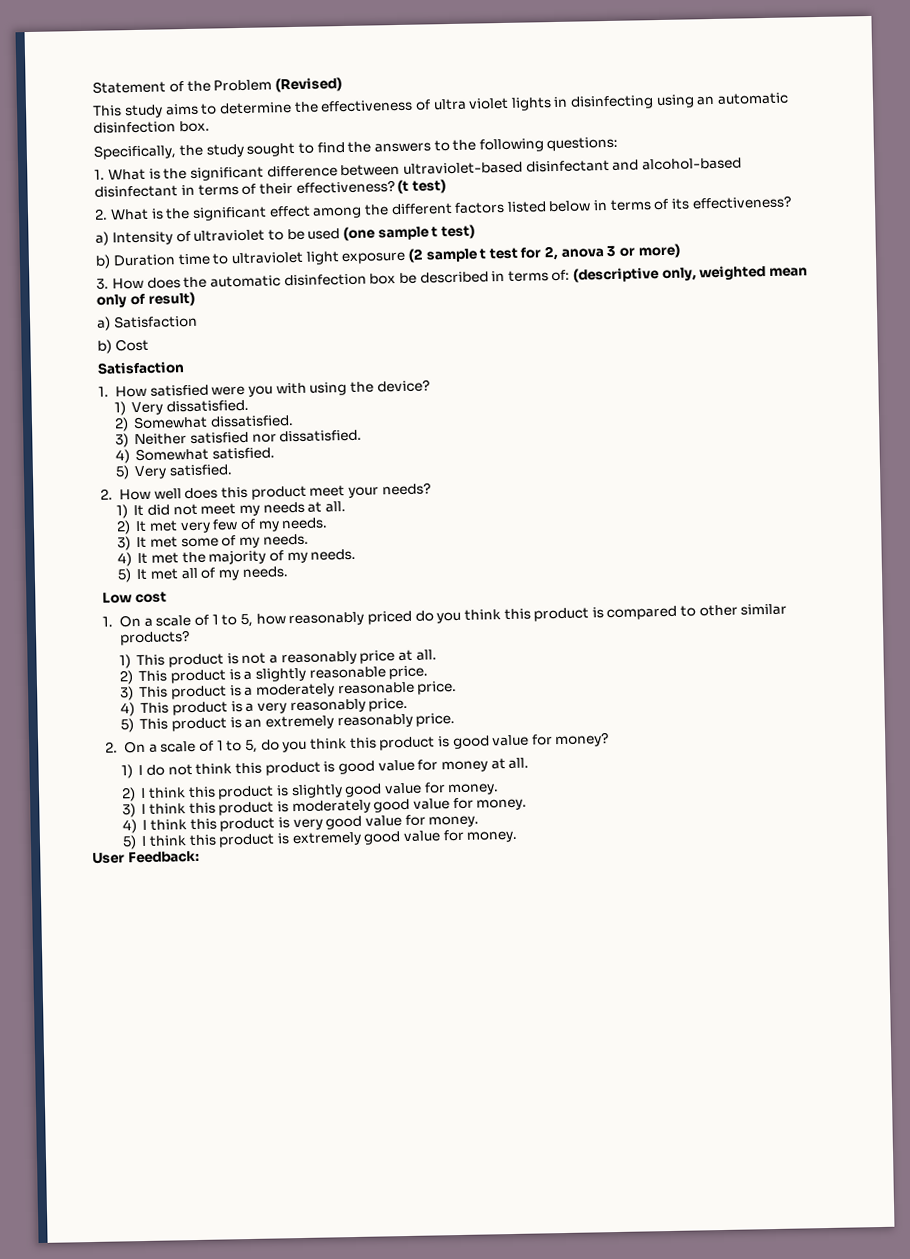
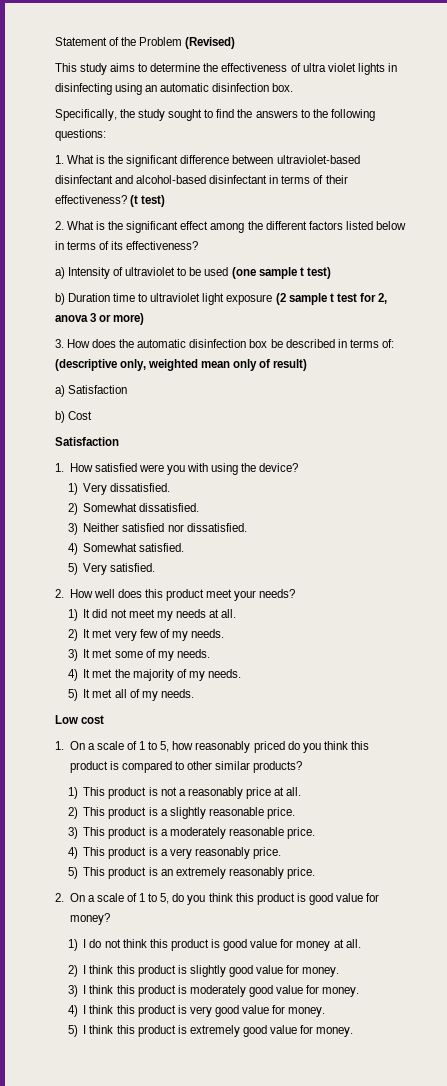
- User Feedback:

